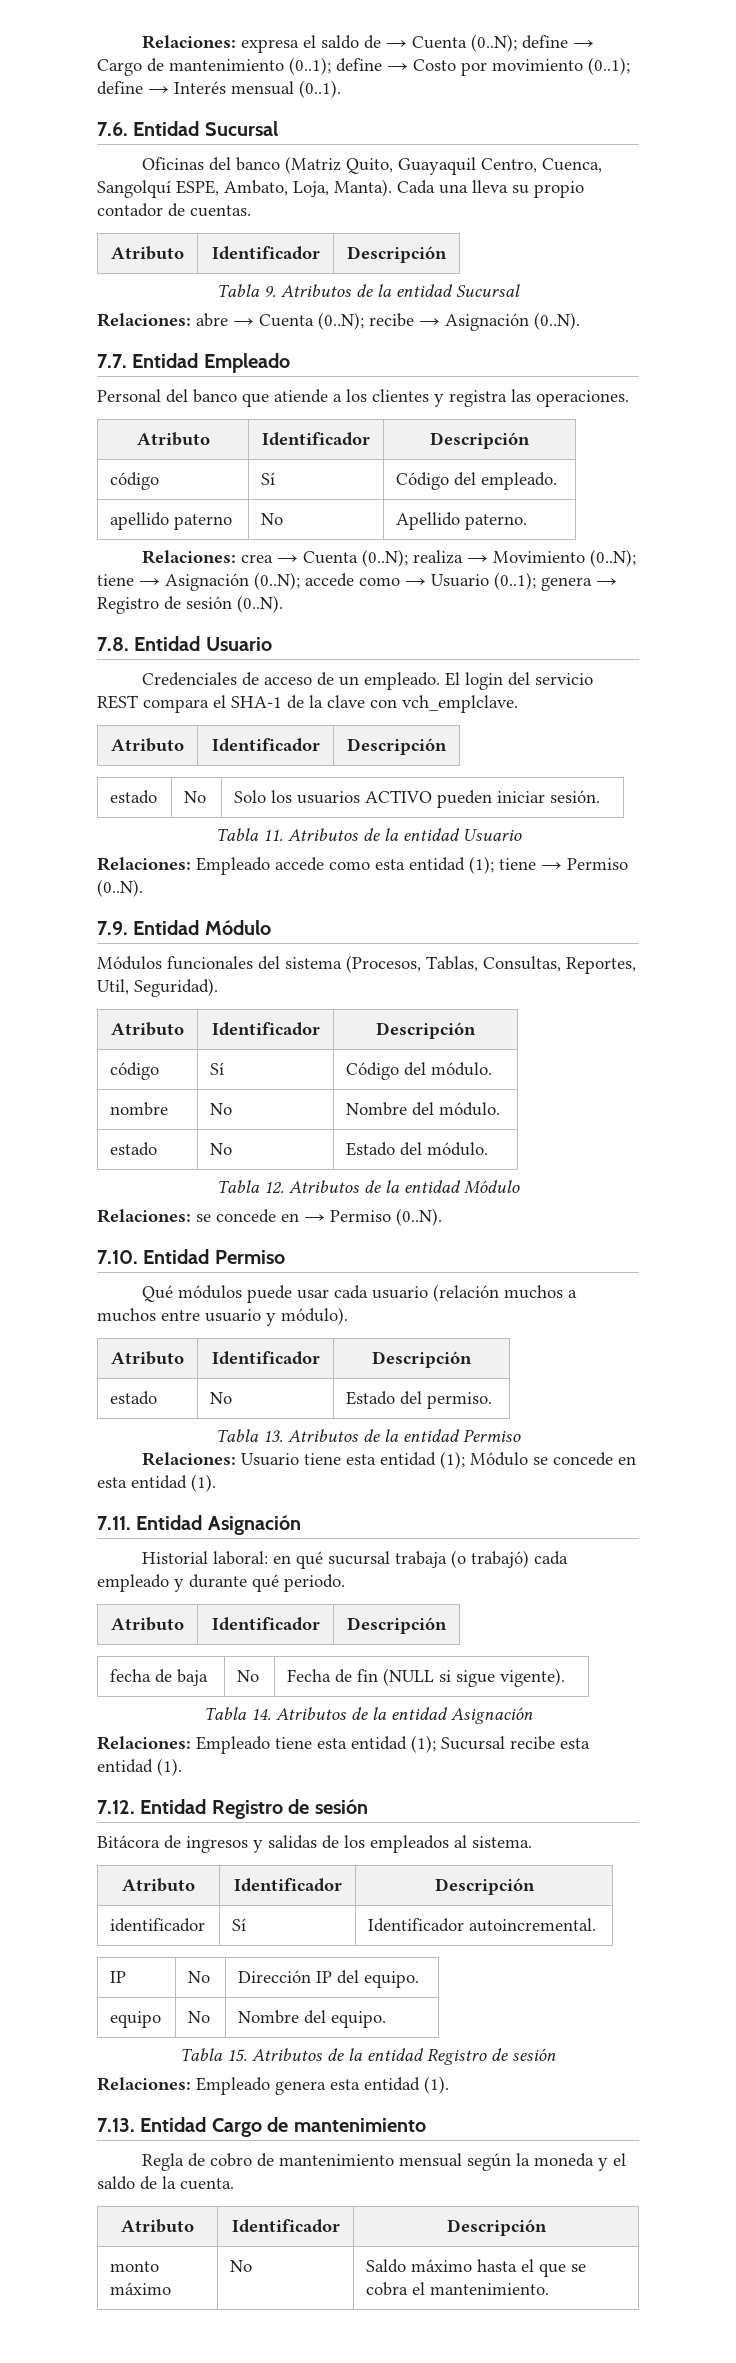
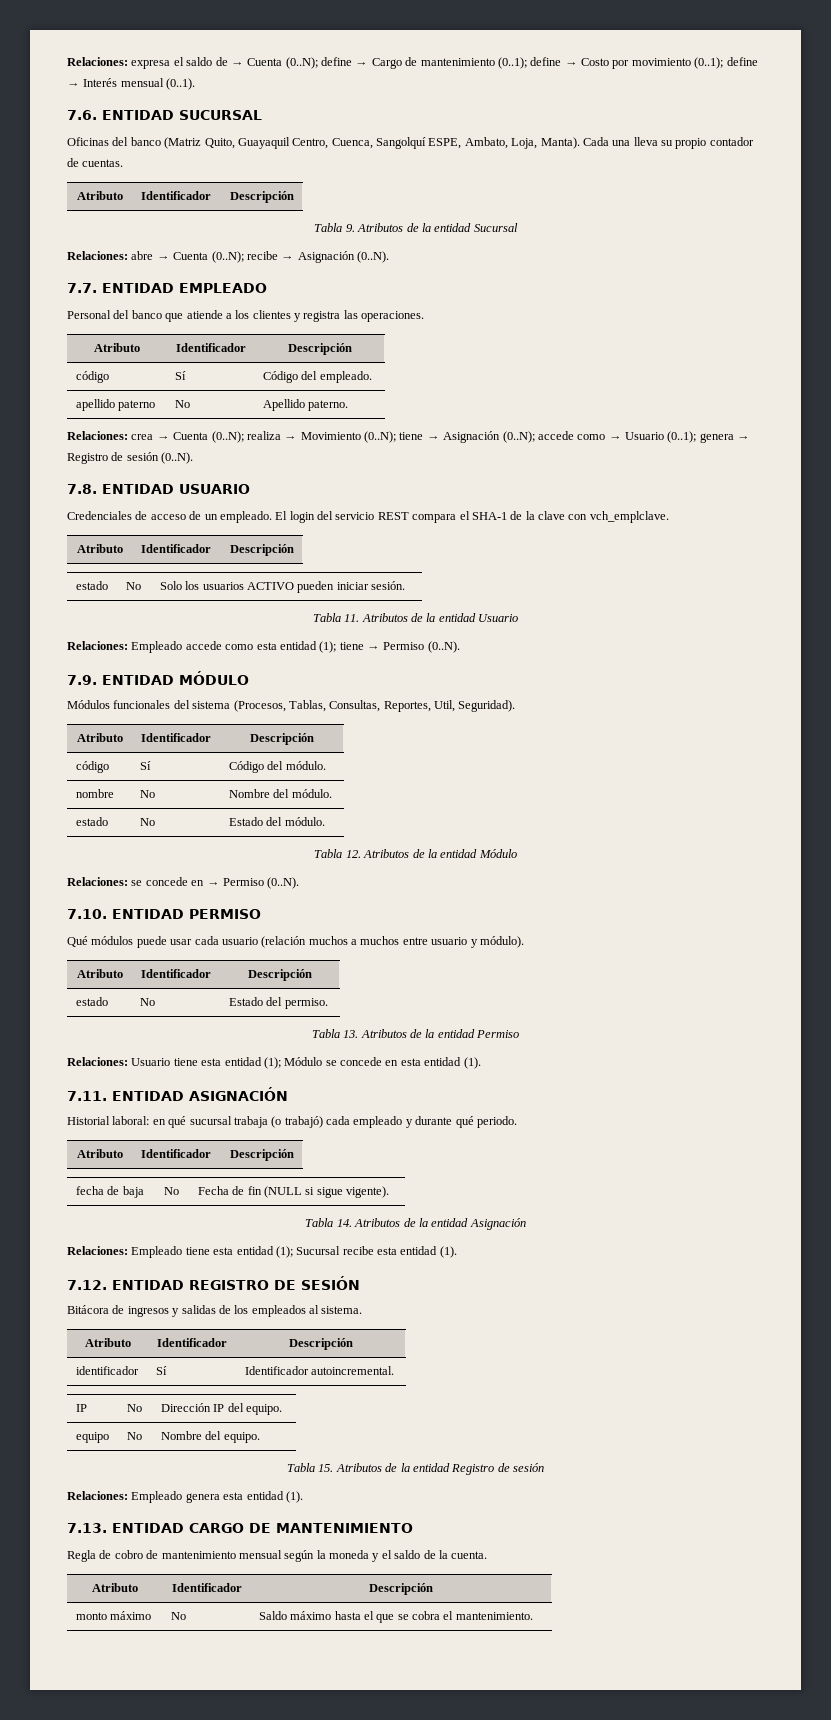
- 7.6. Entidad Sucursal
+ 7.6. ENTIDAD SUCURSAL
- 7.7. Entidad Empleado
+ 7.7. ENTIDAD EMPLEADO
- 7.8. Entidad Usuario
+ 7.8. ENTIDAD USUARIO
- 7.9. Entidad Módulo
+ 7.9. ENTIDAD MÓDULO
- 7.10. Entidad Permiso
+ 7.10. ENTIDAD PERMISO
- 7.11. Entidad Asignación
+ 7.11. ENTIDAD ASIGNACIÓN
- 7.12. Entidad Registro de sesión
+ 7.12. ENTIDAD REGISTRO DE SESIÓN
- 7.13. Entidad Cargo de mantenimiento
+ 7.13. ENTIDAD CARGO DE MANTENIMIENTO

